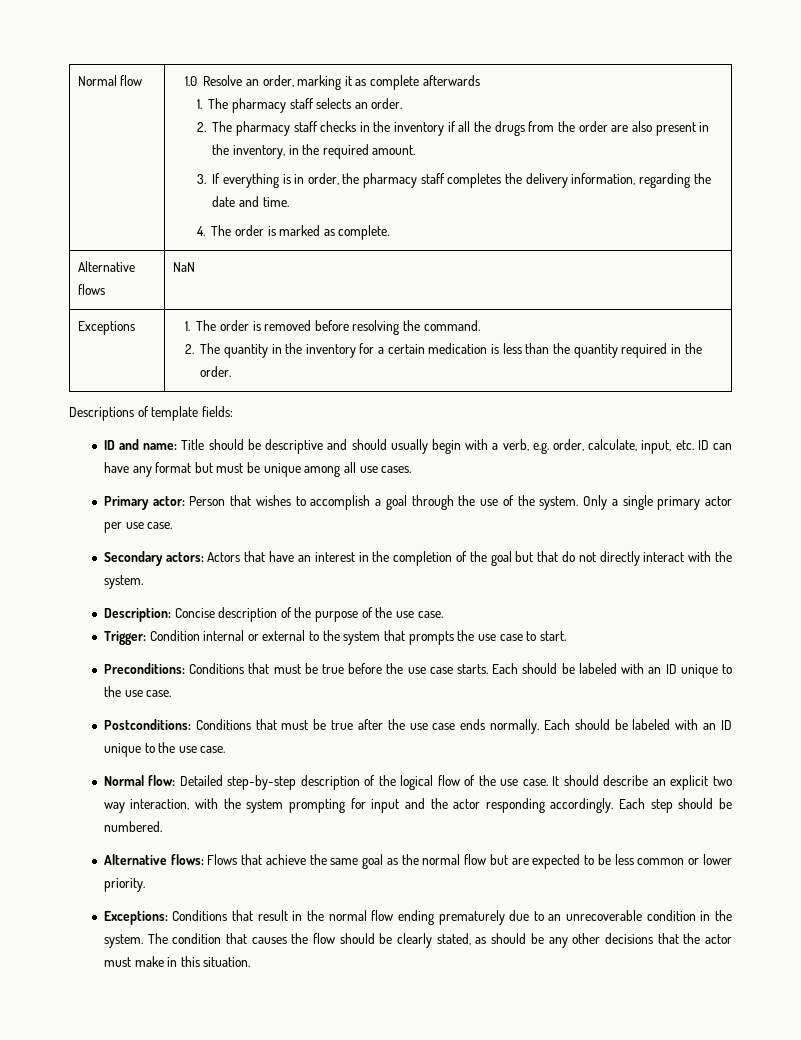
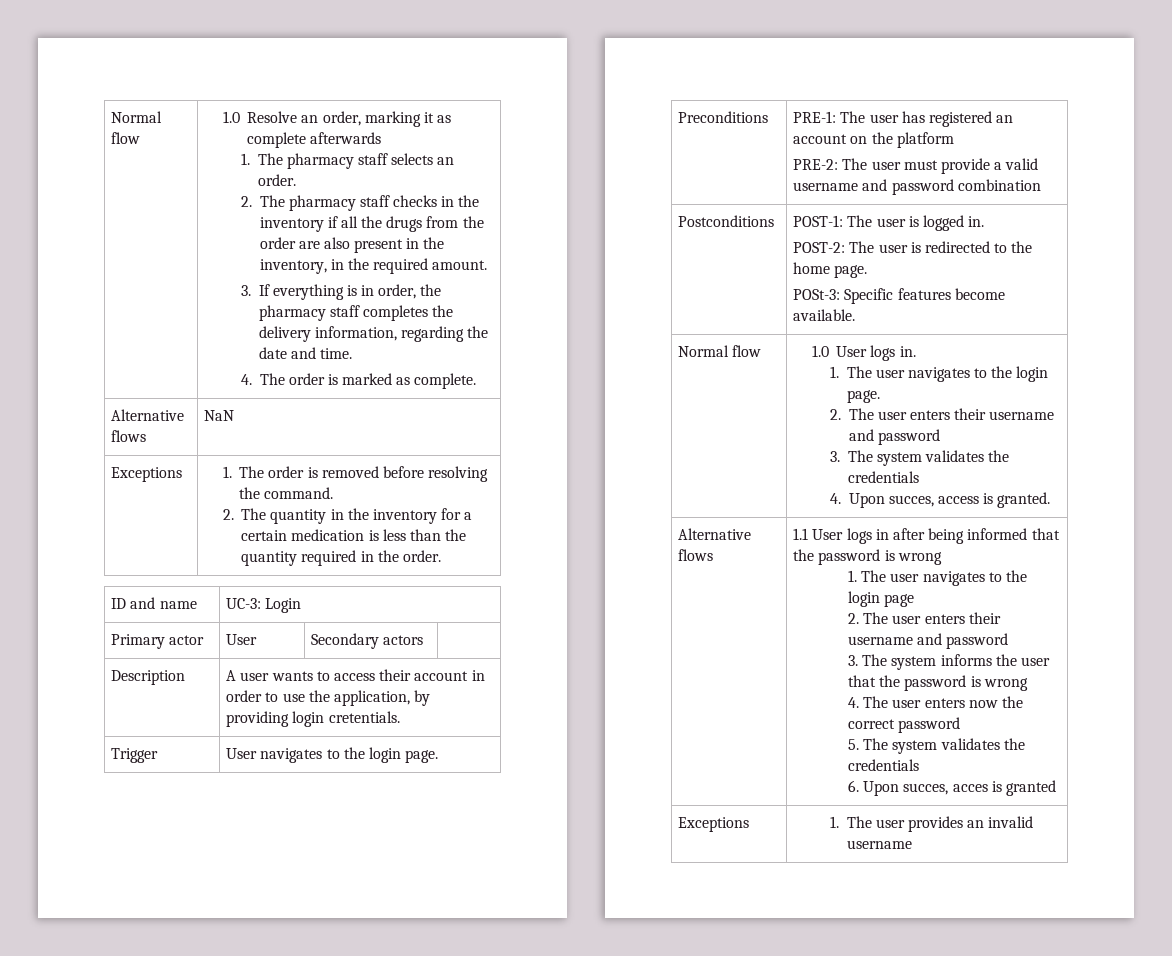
- Descriptions of template fields:
- ID and name: Title should be descriptive and should usually begin with a verb, e.g. order, calculate, input, etc. ID can have any format but must be unique among all use cases.
- Primary actor: Person that wishes to accomplish a goal through the use of the system. Only a single primary actor per use case.
- Secondary actors: Actors that have an interest in the completion of the goal but that do not directly interact with the system.
- Description: Concise description of the purpose of the use case.
- Trigger: Condition internal or external to the system that prompts the use case to start.
- Preconditions: Conditions that must be true before the use case starts. Each should be labeled with an ID unique to the use case.
- Postconditions: Conditions that must be true after the use case ends normally. Each should be labeled with an ID unique to the use case.
- Normal flow: Detailed step-by-step description of the logical flow of the use case. It should describe an explicit two way interaction, with the system prompting for input and the actor responding accordingly. Each step should be numbered.
- Alternative flows: Flows that achieve the same goal as the normal flow but are expected to be less common or lower priority.
- Exceptions: Conditions that result in the normal flow ending prematurely due to an unrecoverable condition in the system. The condition that causes the flow should be clearly stated, as should be any other decisions that the actor must make in this situation.
+ ID and name | UC-3: Login
+ Primary actor | User | Secondary actors |
+ Description | A user wants to access their account in order to use the application, by providing login cretentials.
+ Trigger | User navigates to the login page.
+ Preconditions | PRE-1: The user has registered an account on the platform
+ PRE-2: The user must provide a valid username and password combination
+ Postconditions | POST-1: The user is logged in.
+ POST-2: The user is redirected to the home page.
+ POSt-3: Specific features become available.
+ Normal flow | 1.0 User logs in.
+ 1. The user navigates to the login page.
+ 2. The user enters their username and password
+ 3. The system validates the credentials
+ 4. Upon succes, access is granted.
+ Alternative flows | 1.1 User logs in after being informed that the password is wrong
+ 1. The user navigates to the login page
+ 2. The user enters their username and password
+ 3. The system informs the user that the password is wrong
+ 4. The user enters now the correct password
+ 5. The system validates the credentials
+ 6. Upon succes, acces is granted
+ Exceptions | 1. The user provides an invalid username

